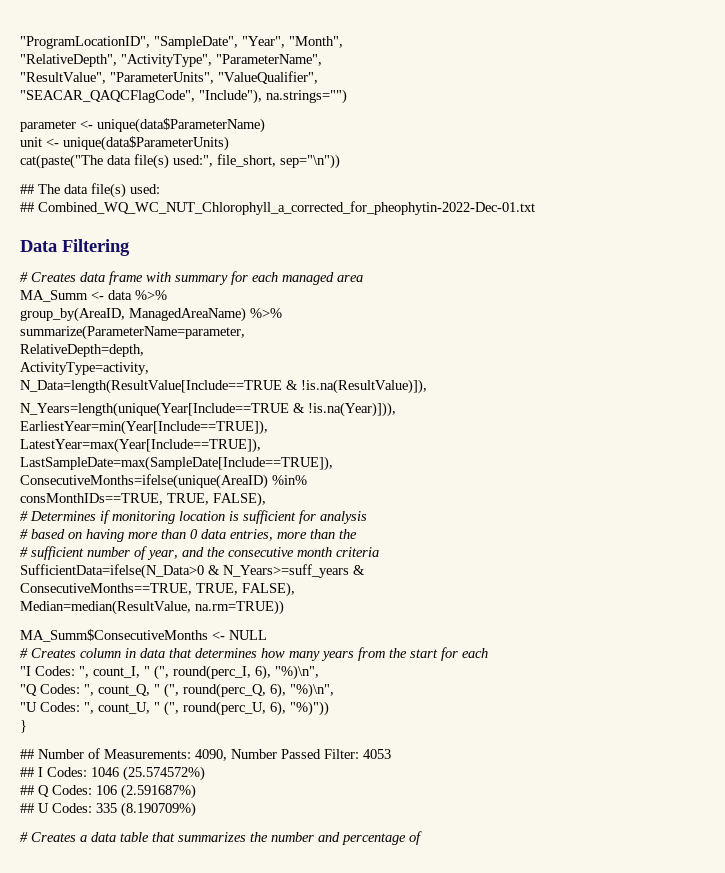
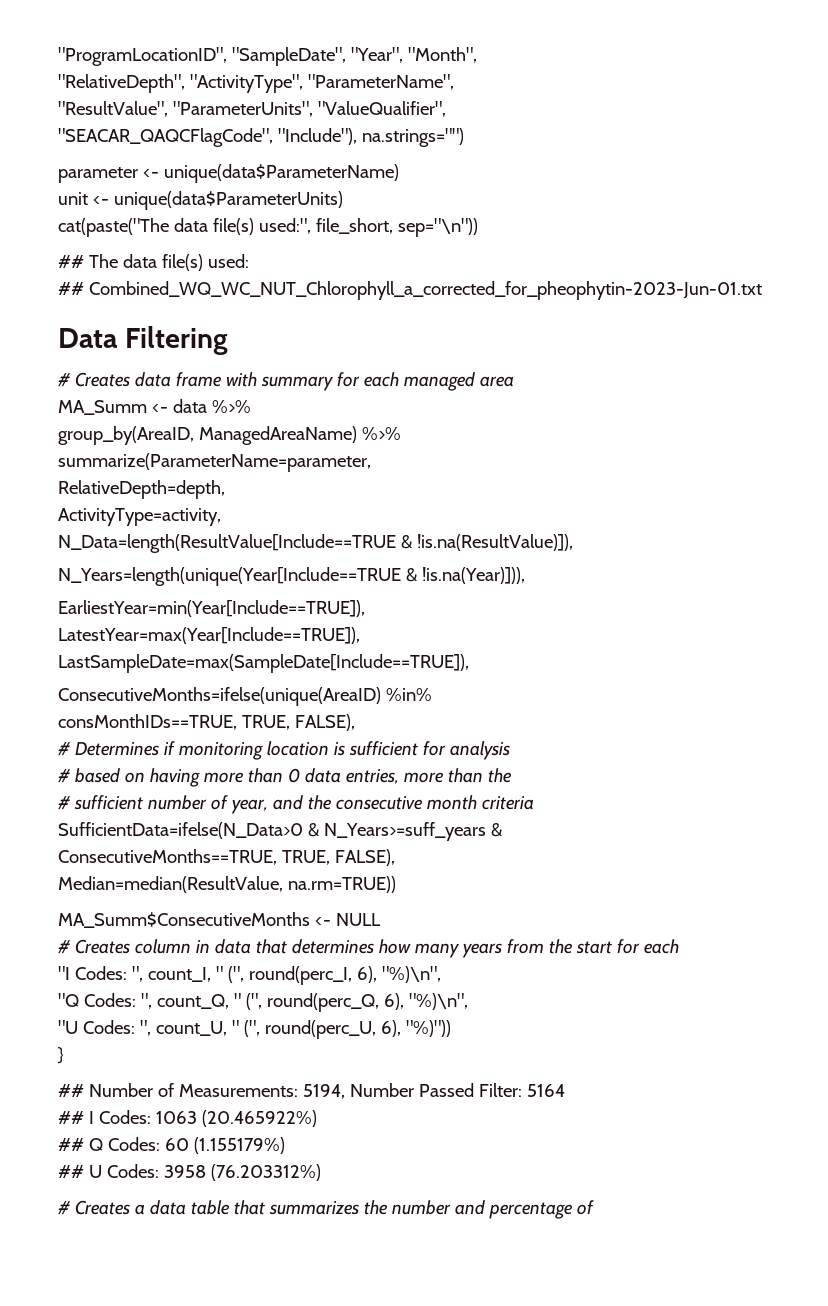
- ## Combined_WQ_WC_NUT_Chlorophyll_a_corrected_for_pheophytin-2022-Dec-01.txt
+ ## Combined_WQ_WC_NUT_Chlorophyll_a_corrected_for_pheophytin-2023-Jun-01.txt
- ## Number of Measurements: 4090, Number Passed Filter: 4053
+ ## Number of Measurements: 5194, Number Passed Filter: 5164
- ## I Codes: 1046 (25.574572%)
+ ## I Codes: 1063 (20.465922%)
- ## Q Codes: 106 (2.591687%)
+ ## Q Codes: 60 (1.155179%)
- ## U Codes: 335 (8.190709%)
+ ## U Codes: 3958 (76.203312%)

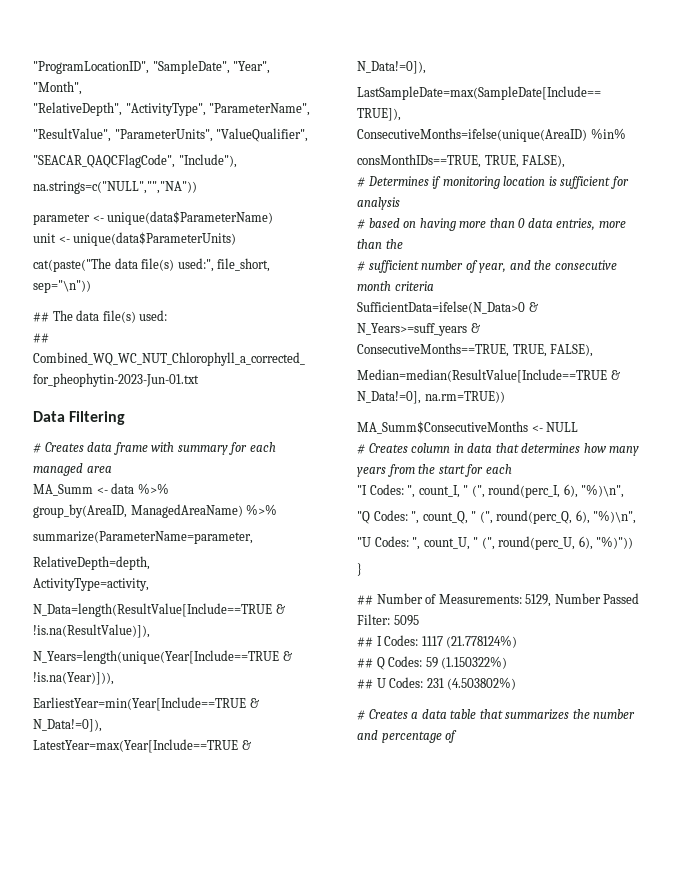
- "SEACAR_QAQCFlagCode", "Include"), na.strings="")
+ "SEACAR_QAQCFlagCode", "Include"),
+ na.strings=c("NULL","","NA"))
- EarliestYear=min(Year[Include==TRUE]),
- LatestYear=max(Year[Include==TRUE]),
+ EarliestYear=min(Year[Include==TRUE & N_Data!=0]),
+ LatestYear=max(Year[Include==TRUE & N_Data!=0]),
- Median=median(ResultValue, na.rm=TRUE))
+ Median=median(ResultValue[Include==TRUE & N_Data!=0], na.rm=TRUE))
- ## Number of Measurements: 5194, Number Passed Filter: 5164
+ ## Number of Measurements: 5129, Number Passed Filter: 5095
- ## I Codes: 1063 (20.465922%)
+ ## I Codes: 1117 (21.778124%)
- ## Q Codes: 60 (1.155179%)
+ ## Q Codes: 59 (1.150322%)
- ## U Codes: 3958 (76.203312%)
+ ## U Codes: 231 (4.503802%)

